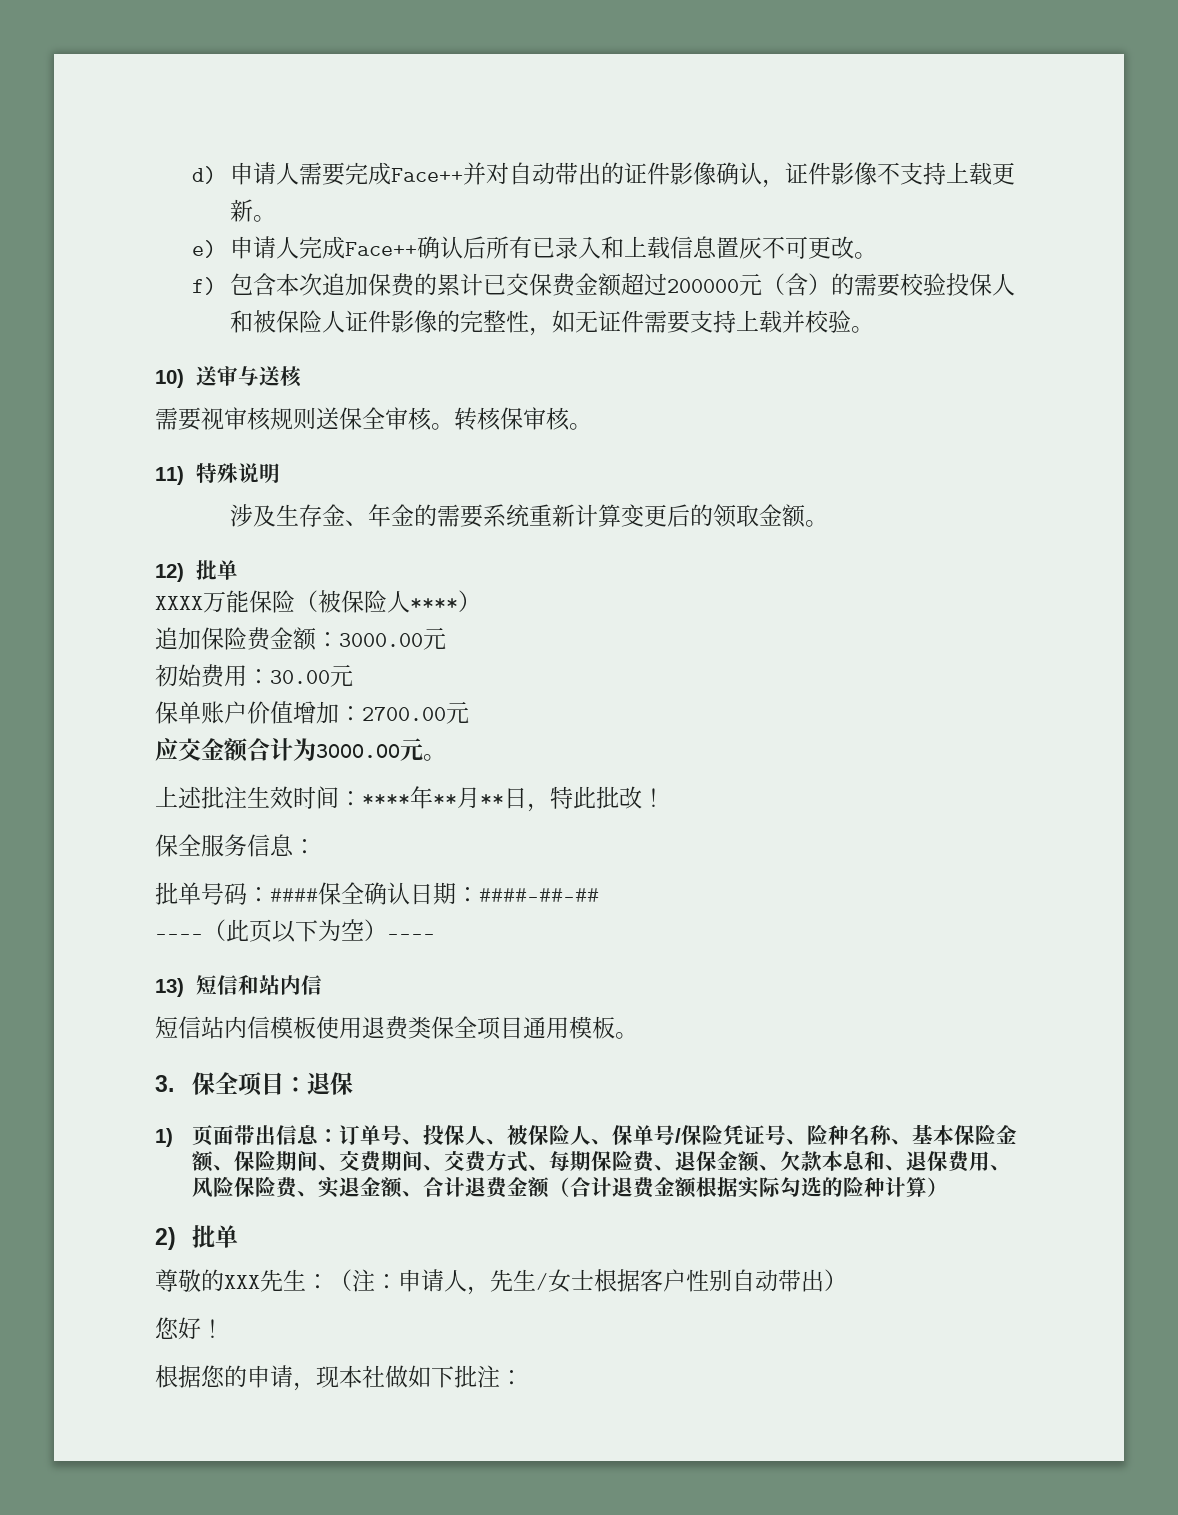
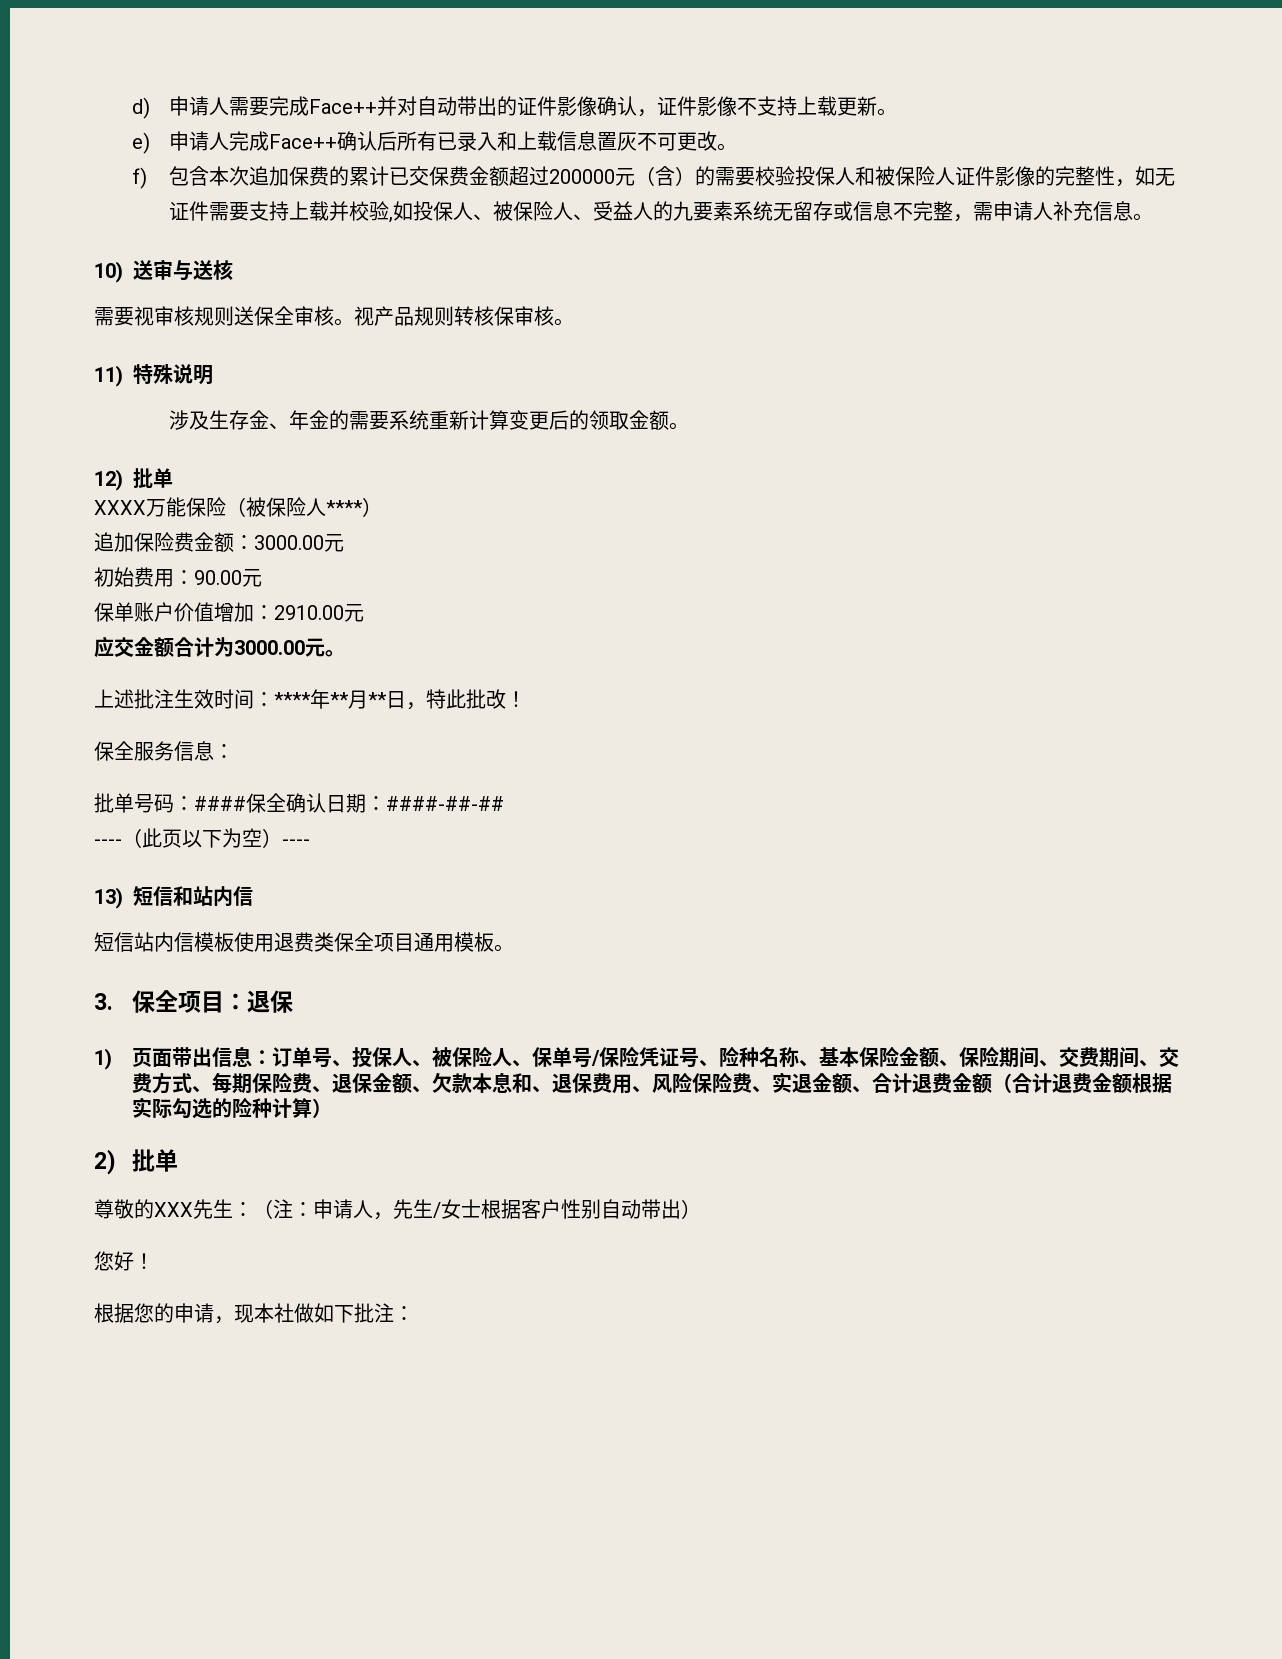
- f)包含本次追加保费的累计已交保费金额超过200000元（含）的需要校验投保人和被保险人证件影像的完整性，如无证件需要支持上载并校验。
+ f)包含本次追加保费的累计已交保费金额超过200000元（含）的需要校验投保人和被保险人证件影像的完整性，如无证件需要支持上载并校验,如投保人、被保险人、受益人的九要素系统无留存或信息不完整，需申请人补充信息。
- 转核保审核。
+ 视产品规则转核保审核。
- 初始费用：30.00元
+ 初始费用：90.00元
- 保单账户价值增加：2700.00元
+ 保单账户价值增加：2910.00元

